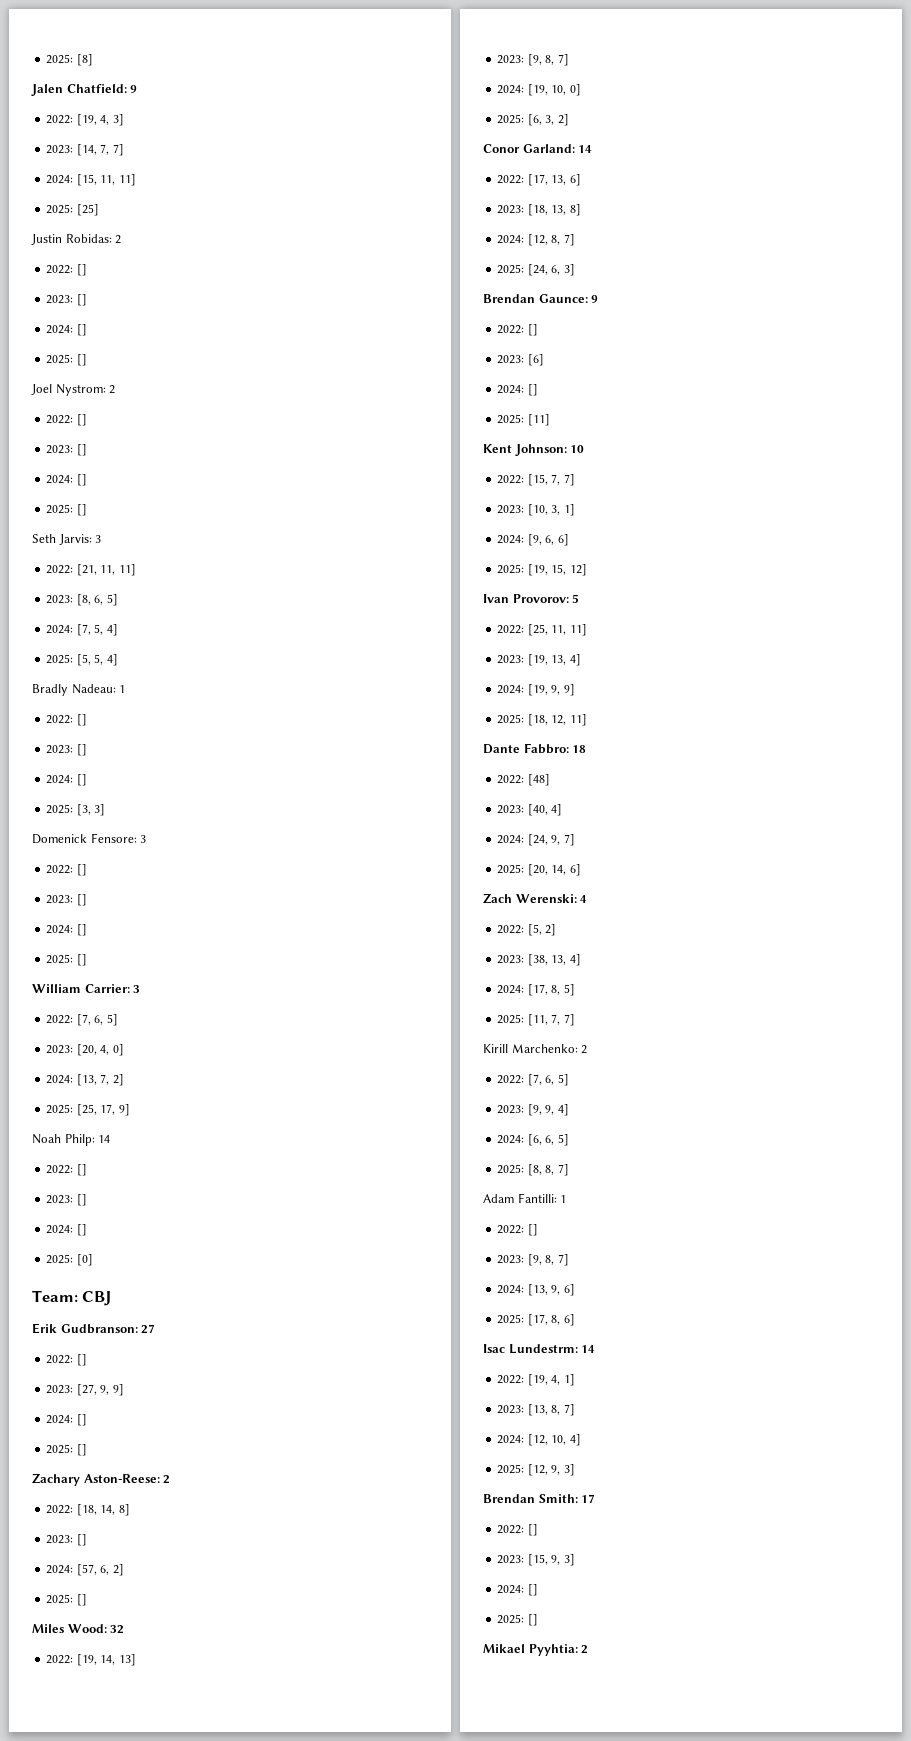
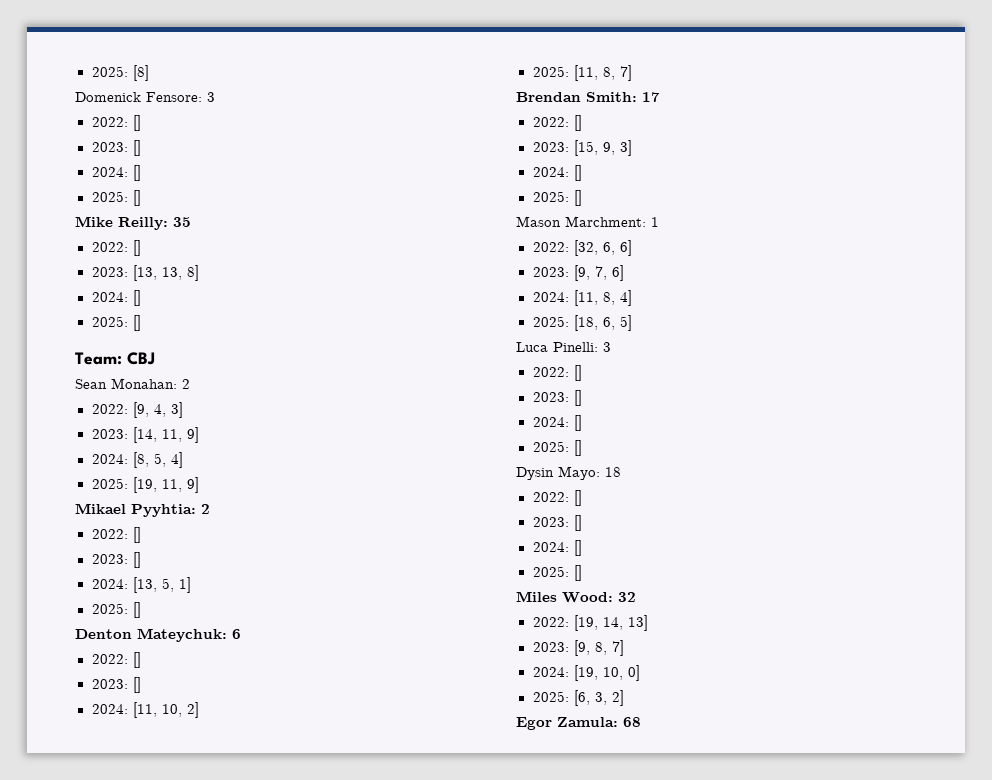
- Jalen Chatfield: 9
- 2022: [19, 4, 3]
- 2023: [14, 7, 7]
- 2024: [15, 11, 11]
- 2025: [25]
- Justin Robidas: 2
- 2022: []
- 2023: []
- 2024: []
- 2025: []
- Joel Nystrom: 2
- 2022: []
- 2023: []
- 2024: []
- 2025: []
- Seth Jarvis: 3
- 2022: [21, 11, 11]
- 2023: [8, 6, 5]
- 2024: [7, 5, 4]
- 2025: [5, 5, 4]
- Bradly Nadeau: 1
- 2022: []
- 2023: []
- 2024: []
- 2025: [3, 3]
- William Carrier: 3
- 2022: [7, 6, 5]
- 2023: [20, 4, 0]
- 2024: [13, 7, 2]
- 2025: [25, 17, 9]
- Noah Philp: 14
+ Mike Reilly: 35
+ 2022: []
+ 2023: [13, 13, 8]
+ 2024: []
+ 2025: []
+ Team: CBJ
+ Sean Monahan: 2
+ 2022: [9, 4, 3]
+ 2023: [14, 11, 9]
+ 2024: [8, 5, 4]
+ 2025: [19, 11, 9]
+ Mikael Pyyhtia: 2
+ 2022: []
+ 2023: []
+ 2024: [13, 5, 1]
+ 2025: []
+ Denton Mateychuk: 6
+ 2022: []
+ 2023: []
+ 2024: [11, 10, 2]
+ 2025: [11, 8, 7]
+ Brendan Smith: 17
+ 2022: []
+ 2023: [15, 9, 3]
+ 2024: []
+ 2025: []
+ Mason Marchment: 1
+ 2022: [32, 6, 6]
+ 2023: [9, 7, 6]
+ 2024: [11, 8, 4]
+ 2025: [18, 6, 5]
+ Luca Pinelli: 3
  2022: []
  2023: []
  2024: []
- 2025: [0]
- Team: CBJ
- Erik Gudbranson: 27
+ 2025: []
+ Dysin Mayo: 18
  2022: []
- 2023: [27, 9, 9]
+ 2023: []
  2024: []
- 2025: []
- Zachary Aston-Reese: 2
- 2022: [18, 14, 8]
- 2023: []
- 2024: [57, 6, 2]
- Conor Garland: 14
- 2022: [17, 13, 6]
- 2023: [18, 13, 8]
- 2024: [12, 8, 7]
- 2025: [24, 6, 3]
- Brendan Gaunce: 9
- 2022: []
- 2023: [6]
- 2024: []
- 2025: [11]
- Kent Johnson: 10
- 2022: [15, 7, 7]
- 2023: [10, 3, 1]
- 2024: [9, 6, 6]
- 2025: [19, 15, 12]
- Ivan Provorov: 5
- 2022: [25, 11, 11]
- 2023: [19, 13, 4]
- 2024: [19, 9, 9]
- 2025: [18, 12, 11]
- Dante Fabbro: 18
- 2022: [48]
- 2023: [40, 4]
- 2024: [24, 9, 7]
- 2025: [20, 14, 6]
- Zach Werenski: 4
- 2022: [5, 2]
- 2023: [38, 13, 4]
- 2024: [17, 8, 5]
- 2025: [11, 7, 7]
- Kirill Marchenko: 2
- 2022: [7, 6, 5]
- 2023: [9, 9, 4]
- 2024: [6, 6, 5]
- 2025: [8, 8, 7]
- Adam Fantilli: 1
- 2022: []
- 2023: [9, 8, 7]
- 2024: [13, 9, 6]
- 2025: [17, 8, 6]
- Isac Lundestrm: 14
- 2022: [19, 4, 1]
- 2023: [13, 8, 7]
- 2024: [12, 10, 4]
- 2025: [12, 9, 3]
- Brendan Smith: 17
- 2022: []
- 2023: [15, 9, 3]
- 2024: []
- 2025: []
- Mikael Pyyhtia: 2
+ Egor Zamula: 68

